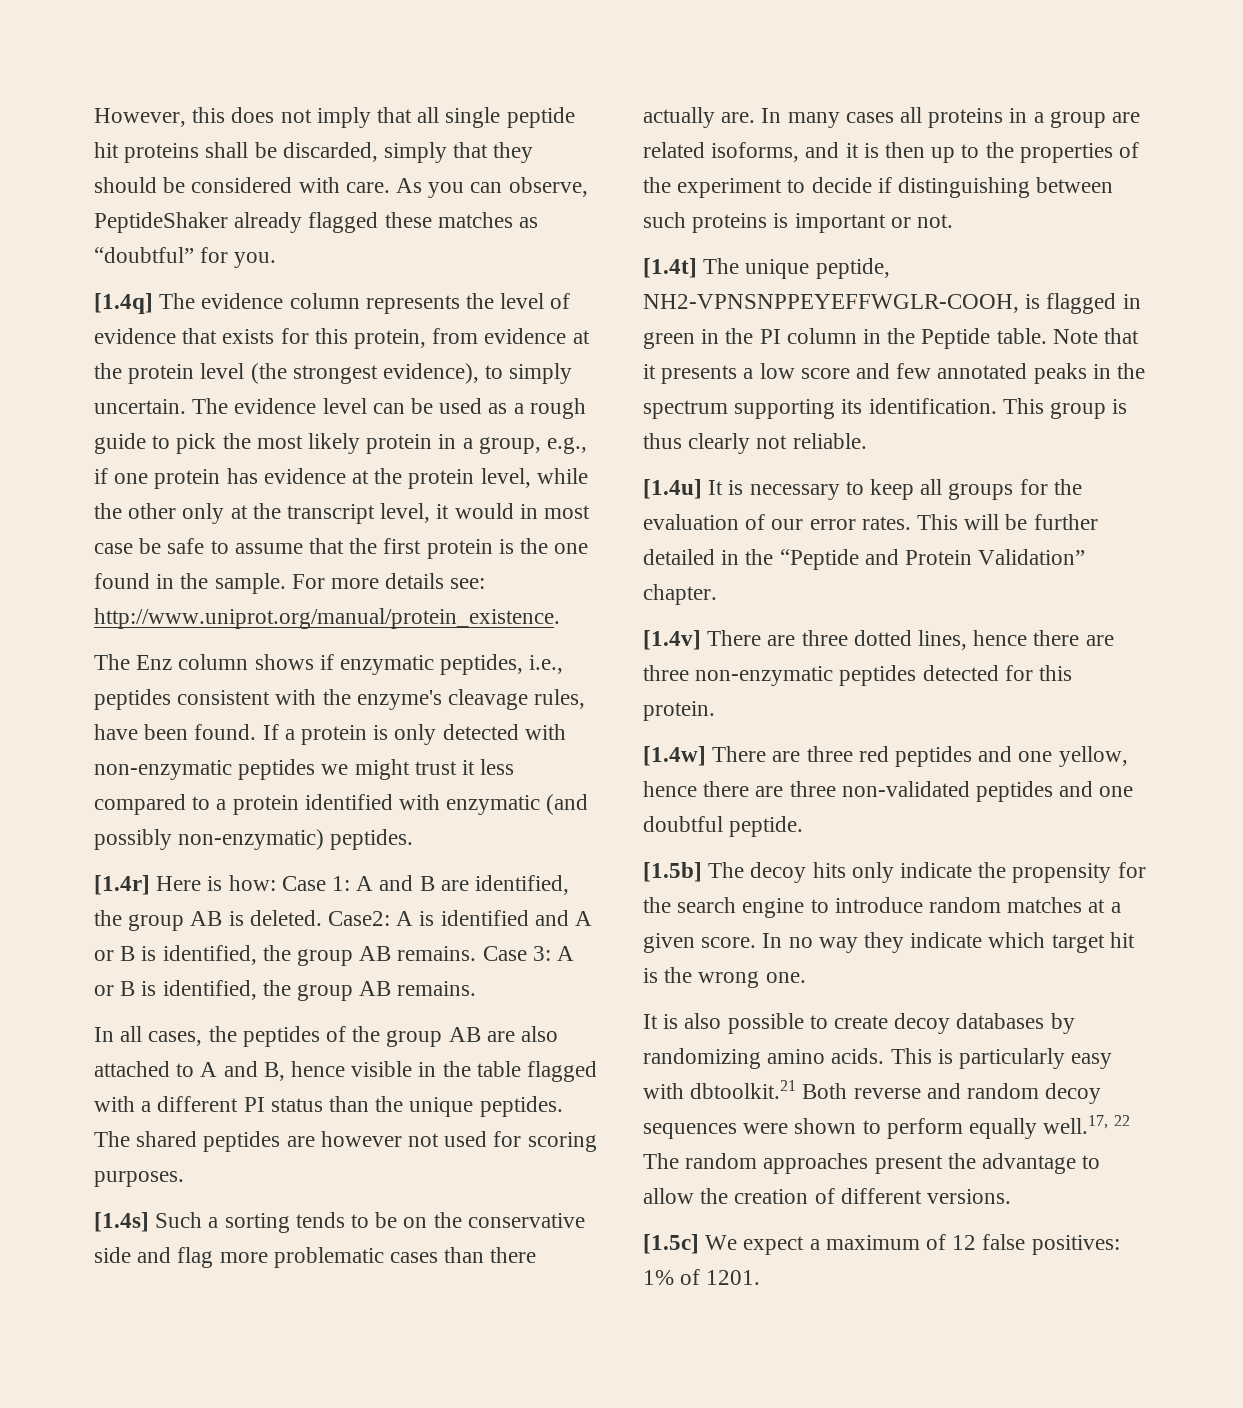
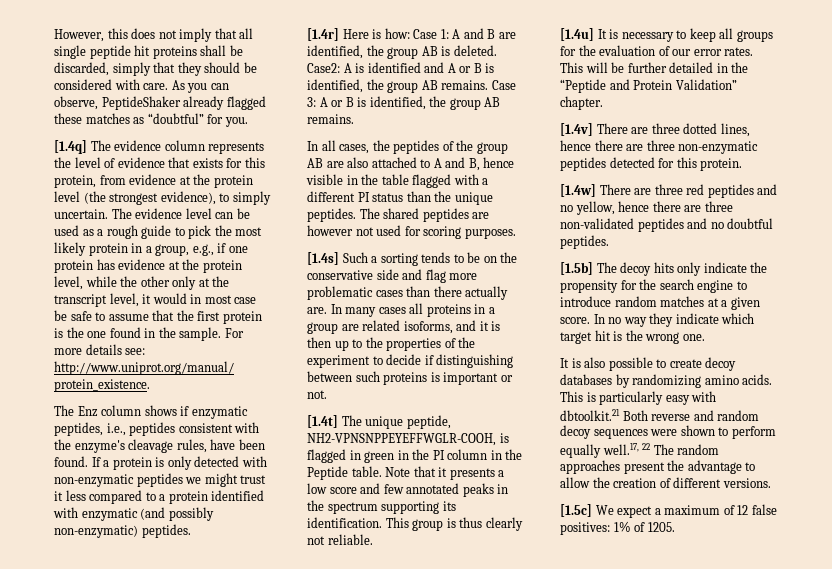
- [1.4w] There are three red peptides and one yellow, hence there are three non-validated peptides and one doubtful peptide.
+ [1.4w] There are three red peptides and no yellow, hence there are three non-validated peptides and no doubtful peptides.
- [1.5c] We expect a maximum of 12 false positives: 1% of 1201.
+ [1.5c] We expect a maximum of 12 false positives: 1% of 1205.

